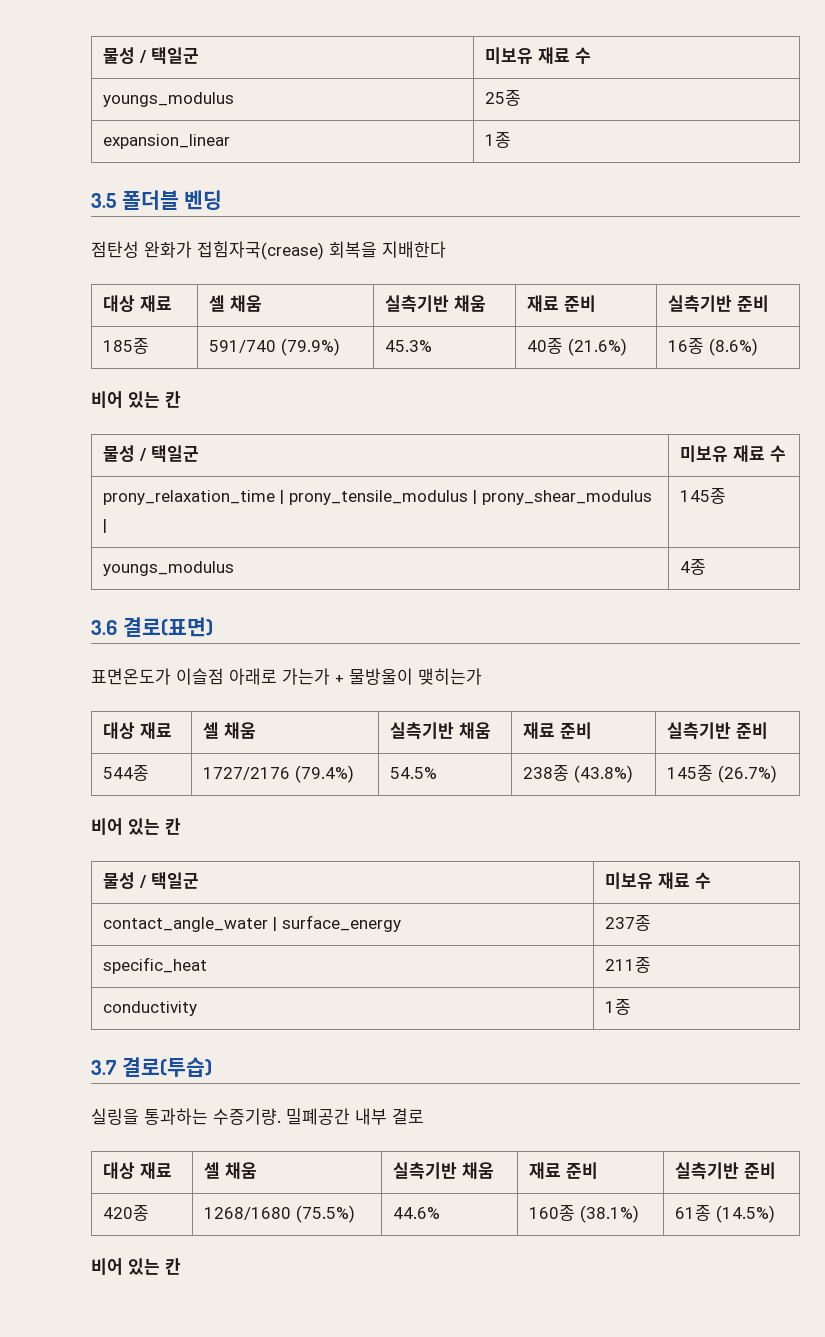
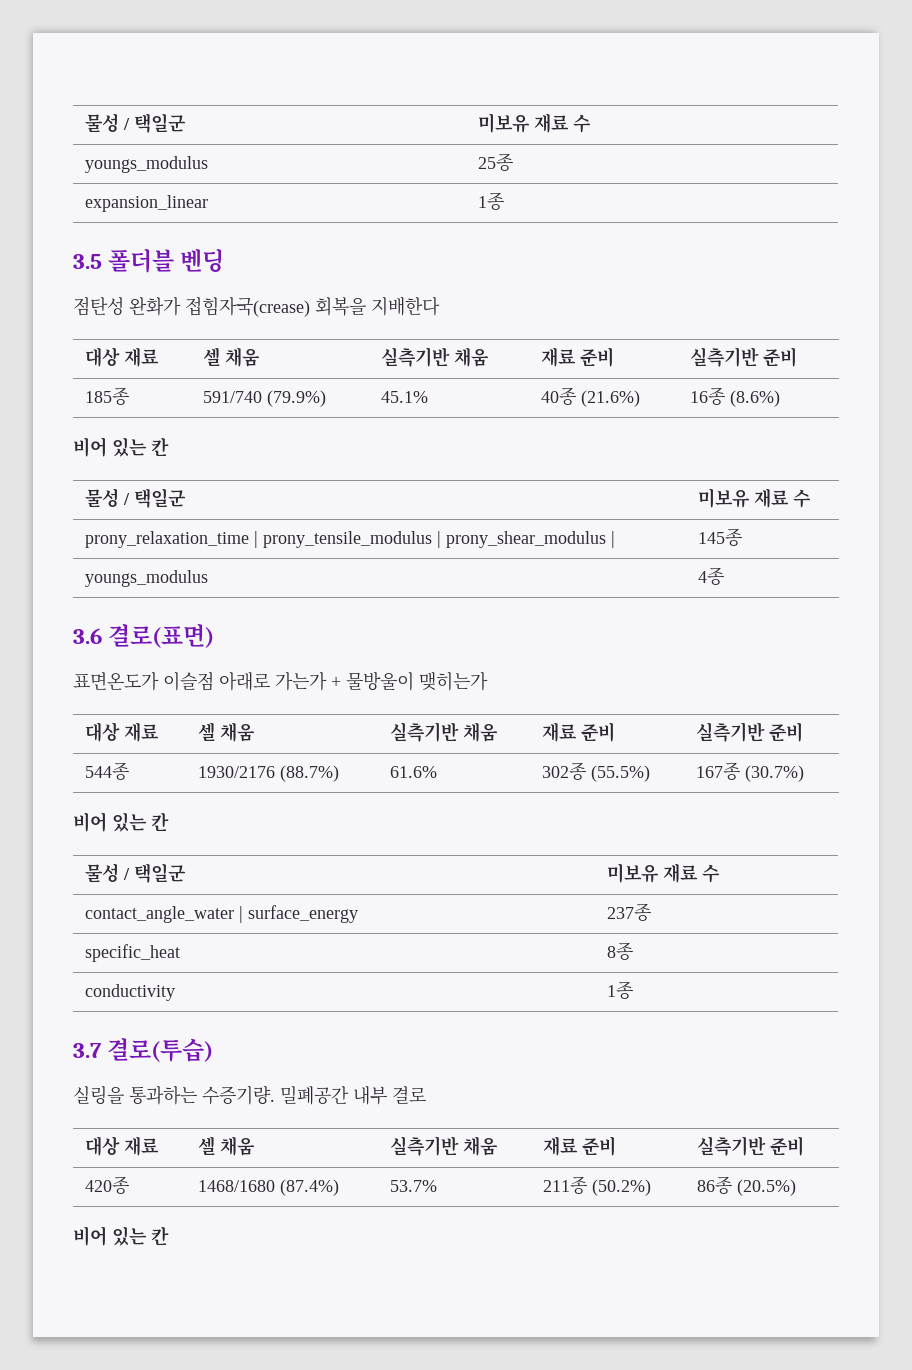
- 185종 | 591/740 (79.9%) | 45.3% | 40종 (21.6%) | 16종 (8.6%)
+ 185종 | 591/740 (79.9%) | 45.1% | 40종 (21.6%) | 16종 (8.6%)
- 544종 | 1727/2176 (79.4%) | 54.5% | 238종 (43.8%) | 145종 (26.7%)
+ 544종 | 1930/2176 (88.7%) | 61.6% | 302종 (55.5%) | 167종 (30.7%)
- specific_heat | 211종
+ specific_heat | 8종
- 420종 | 1268/1680 (75.5%) | 44.6% | 160종 (38.1%) | 61종 (14.5%)
+ 420종 | 1468/1680 (87.4%) | 53.7% | 211종 (50.2%) | 86종 (20.5%)

